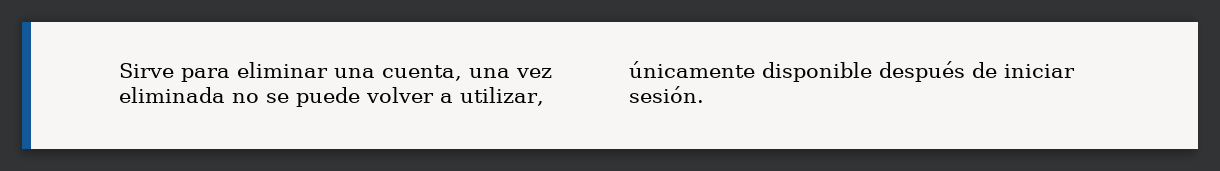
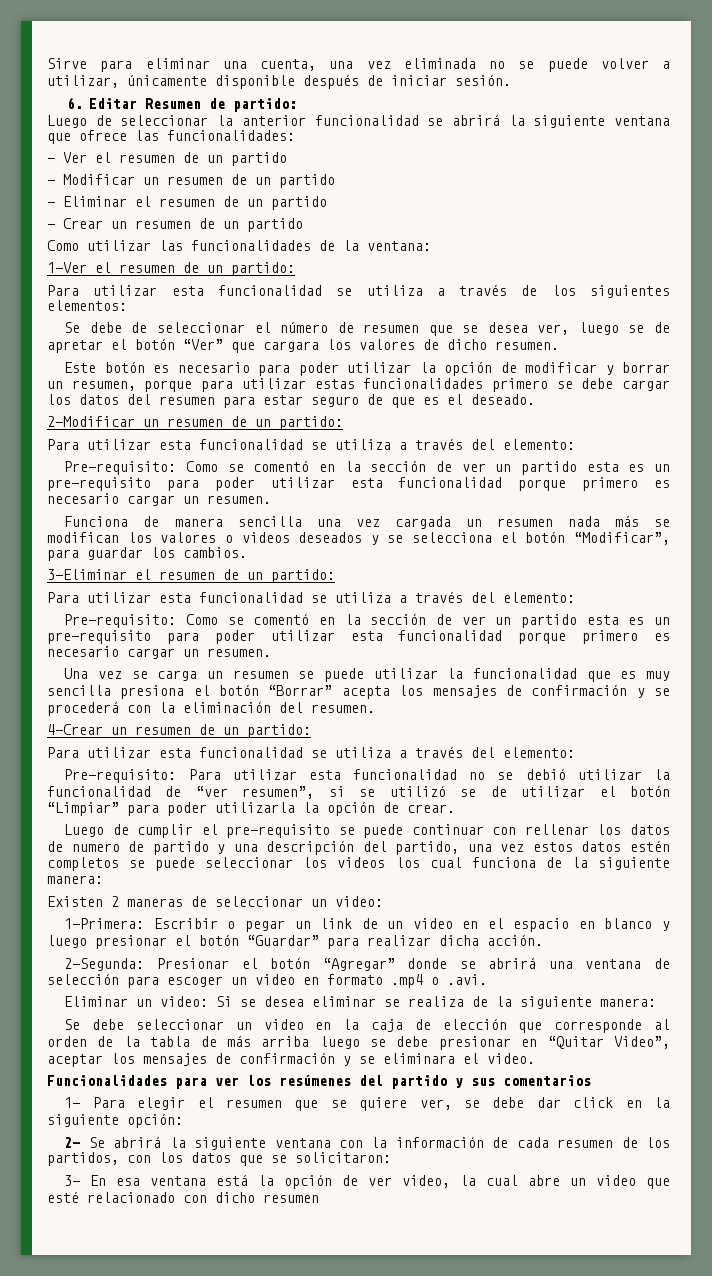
+ 6. Editar Resumen de partido:
+ Luego de seleccionar la anterior funcionalidad se abrirá la siguiente ventana que ofrece las funcionalidades:
+ - Ver el resumen de un partido
+ - Modificar un resumen de un partido
+ - Eliminar el resumen de un partido
+ - Crear un resumen de un partido
+ Como utilizar las funcionalidades de la ventana:
+ 1-Ver el resumen de un partido:
+ Para utilizar esta funcionalidad se utiliza a través de los siguientes elementos:
+ Se debe de seleccionar el número de resumen que se desea ver, luego se de apretar el botón “Ver” que cargara los valores de dicho resumen.
+ Este botón es necesario para poder utilizar la opción de modificar y borrar un resumen, porque para utilizar estas funcionalidades primero se debe cargar los datos del resumen para estar seguro de que es el deseado.
+ 2-Modificar un resumen de un partido:
+ Para utilizar esta funcionalidad se utiliza a través del elemento:
+ Pre-requisito: Como se comentó en la sección de ver un partido esta es un pre-requisito para poder utilizar esta funcionalidad porque primero es necesario cargar un resumen.
+ Funciona de manera sencilla una vez cargada un resumen nada más se modifican los valores o videos deseados y se selecciona el botón “Modificar”, para guardar los cambios.
+ 3-Eliminar el resumen de un partido:
+ Para utilizar esta funcionalidad se utiliza a través del elemento:
+ Pre-requisito: Como se comentó en la sección de ver un partido esta es un pre-requisito para poder utilizar esta funcionalidad porque primero es necesario cargar un resumen.
+ Una vez se carga un resumen se puede utilizar la funcionalidad que es muy sencilla presiona el botón “Borrar” acepta los mensajes de confirmación y se procederá con la eliminación del resumen.
+ 4-Crear un resumen de un partido:
+ Para utilizar esta funcionalidad se utiliza a través del elemento:
+ Pre-requisito: Para utilizar esta funcionalidad no se debió utilizar la funcionalidad de “ver resumen”, si se utilizó se de utilizar el botón “Limpiar” para poder utilizarla la opción de crear.
+ Luego de cumplir el pre-requisito se puede continuar con rellenar los datos de numero de partido y una descripción del partido, una vez estos datos estén completos se puede seleccionar los videos los cual funciona de la siguiente manera:
+ Existen 2 maneras de seleccionar un video:
+ 1-Primera: Escribir o pegar un link de un video en el espacio en blanco y luego presionar el botón “Guardar” para realizar dicha acción.
+ 2-Segunda: Presionar el botón “Agregar” donde se abrirá una ventana de selección para escoger un video en formato .mp4 o .avi.
+ Eliminar un video: Si se desea eliminar se realiza de la siguiente manera:
+ Se debe seleccionar un video en la caja de elección que corresponde al orden de la tabla de más arriba luego se debe presionar en “Quitar Video”, aceptar los mensajes de confirmación y se eliminara el video.
+ Funcionalidades para ver los resúmenes del partido y sus comentarios
+ 1- Para elegir el resumen que se quiere ver, se debe dar click en la siguiente opción:
+ 2- Se abrirá la siguiente ventana con la información de cada resumen de los partidos, con los datos que se solicitaron:
+ 3- En esa ventana está la opción de ver video, la cual abre un video que esté relacionado con dicho resumen

